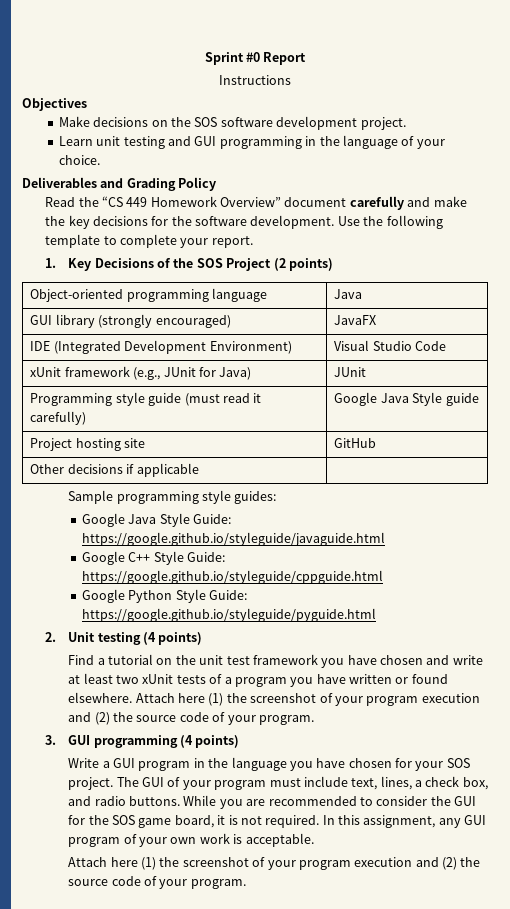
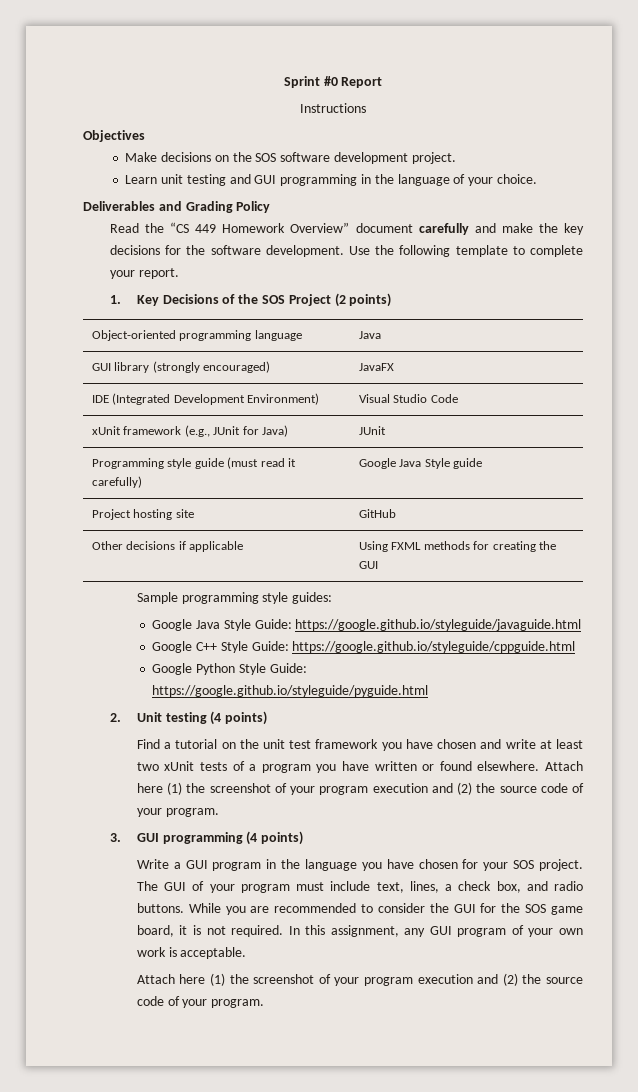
- Other decisions if applicable |
+ Other decisions if applicable | Using FXML methods for creating the GUI

